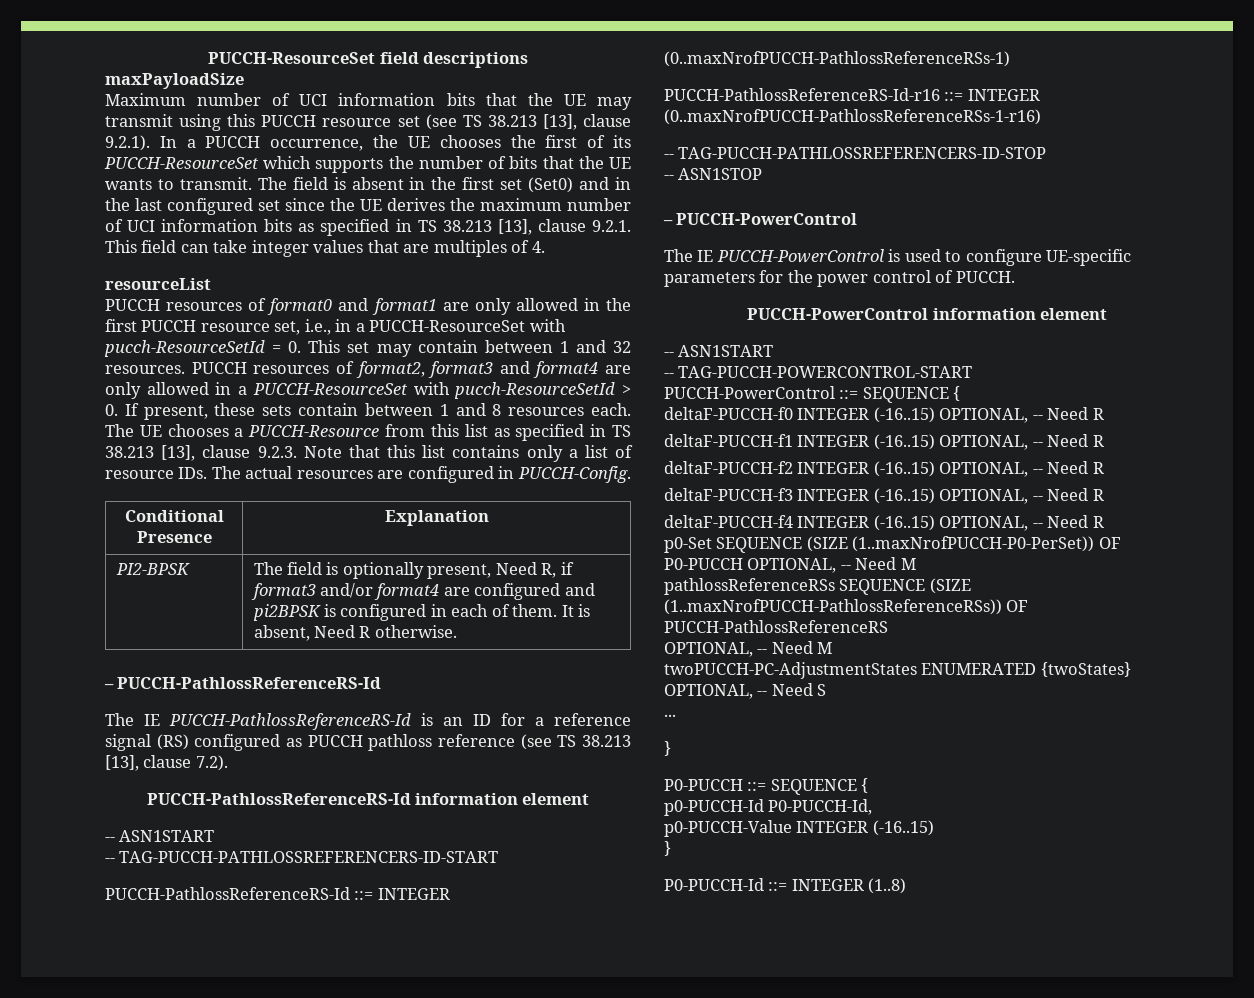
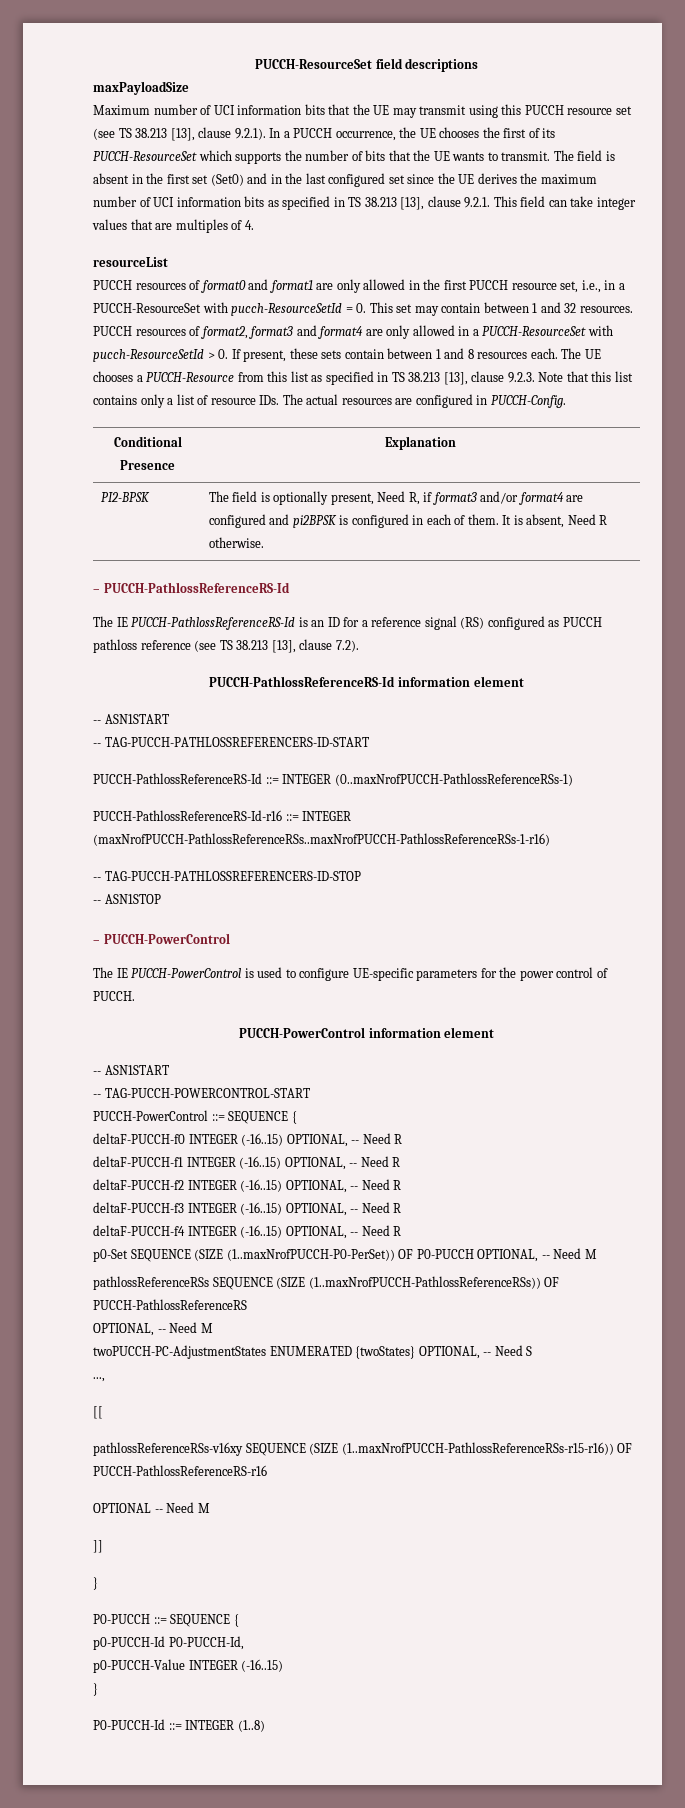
- PUCCH-PathlossReferenceRS-Id-r16 ::= INTEGER (0..maxNrofPUCCH-PathlossReferenceRSs-1-r16)
+ PUCCH-PathlossReferenceRS-Id-r16 ::= INTEGER (maxNrofPUCCH-PathlossReferenceRSs..maxNrofPUCCH-PathlossReferenceRSs-1-r16)
- ...
+ ...,
+ [[
+ pathlossReferenceRSs-v16xy SEQUENCE (SIZE (1..maxNrofPUCCH-PathlossReferenceRSs-r15-r16)) OF PUCCH-PathlossReferenceRS-r16
+ OPTIONAL -- Need M
+ ]]

